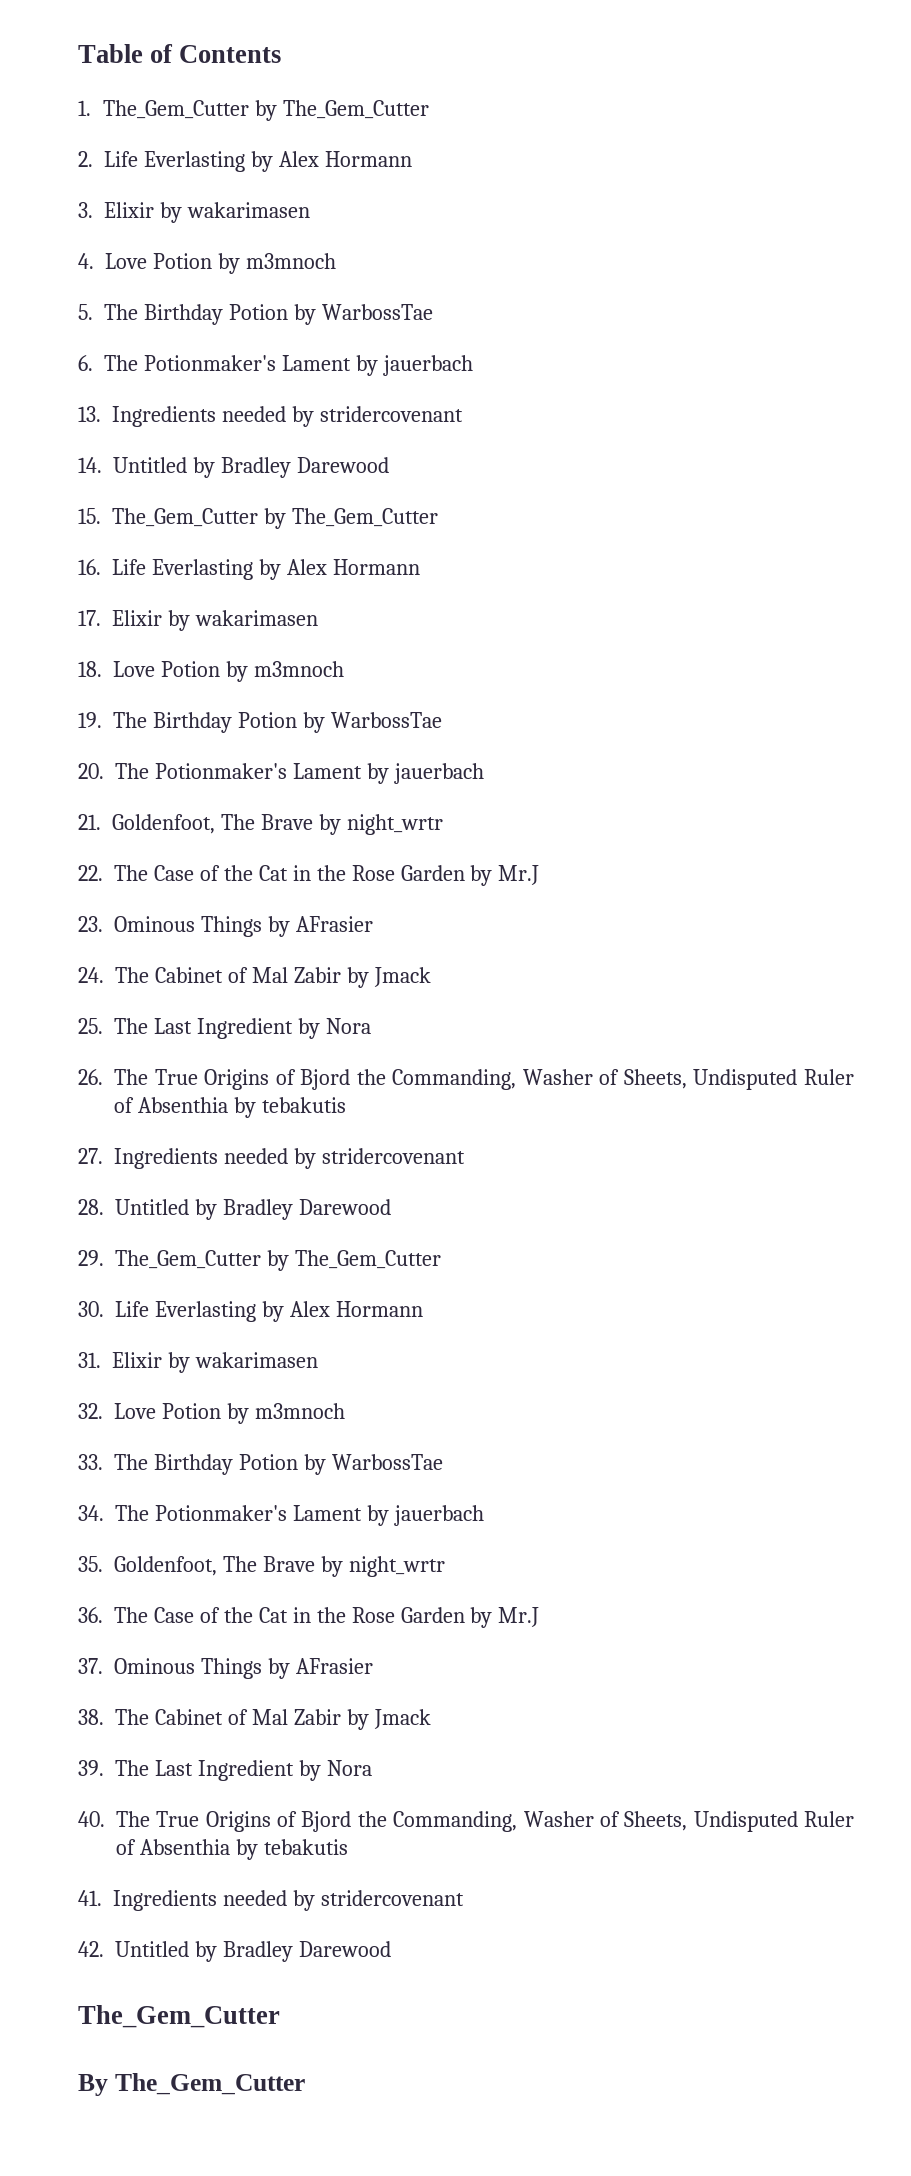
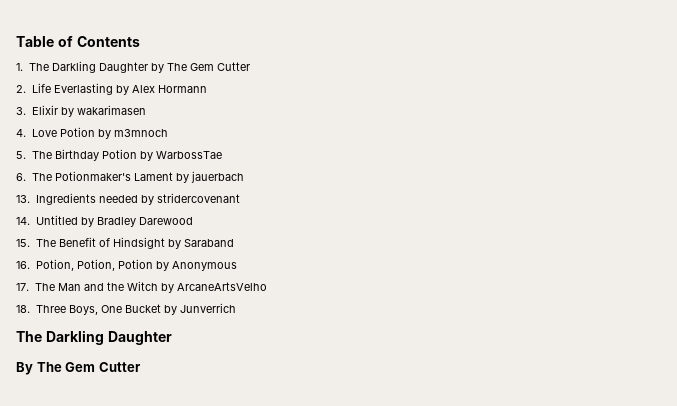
- 1. The_Gem_Cutter by The_Gem_Cutter
+ 1. The Darkling Daughter by The Gem Cutter
- 15. The_Gem_Cutter by The_Gem_Cutter
- 16. Life Everlasting by Alex Hormann
- 17. Elixir by wakarimasen
- 18. Love Potion by m3mnoch
- 19. The Birthday Potion by WarbossTae
- 20. The Potionmaker's Lament by jauerbach
- 21. Goldenfoot, The Brave by night_wrtr
- 22. The Case of the Cat in the Rose Garden by Mr.J
- 23. Ominous Things by AFrasier
- 24. The Cabinet of Mal Zabir by Jmack
- 25. The Last Ingredient by Nora
- 26. The True Origins of Bjord the Commanding, Washer of Sheets, Undisputed Ruler of Absenthia by tebakutis
- 27. Ingredients needed by stridercovenant
- 28. Untitled by Bradley Darewood
- 29. The_Gem_Cutter by The_Gem_Cutter
- 30. Life Everlasting by Alex Hormann
- 31. Elixir by wakarimasen
- 32. Love Potion by m3mnoch
- 33. The Birthday Potion by WarbossTae
- 34. The Potionmaker's Lament by jauerbach
- 35. Goldenfoot, The Brave by night_wrtr
- 36. The Case of the Cat in the Rose Garden by Mr.J
- 37. Ominous Things by AFrasier
- 38. The Cabinet of Mal Zabir by Jmack
- 39. The Last Ingredient by Nora
- 40. The True Origins of Bjord the Commanding, Washer of Sheets, Undisputed Ruler of Absenthia by tebakutis
- 41. Ingredients needed by stridercovenant
- 42. Untitled by Bradley Darewood
- The_Gem_Cutter
- By The_Gem_Cutter
+ 15. The Benefit of Hindsight by Saraband
+ 16. Potion, Potion, Potion by Anonymous
+ 17. The Man and the Witch by ArcaneArtsVelho
+ 18. Three Boys, One Bucket by Junverrich
+ The Darkling Daughter
+ By The Gem Cutter

